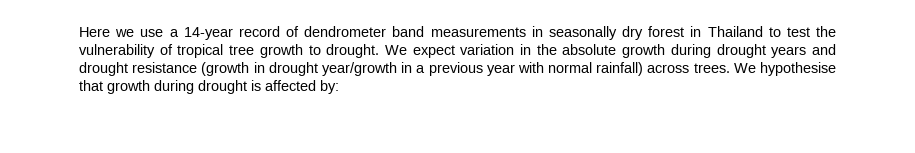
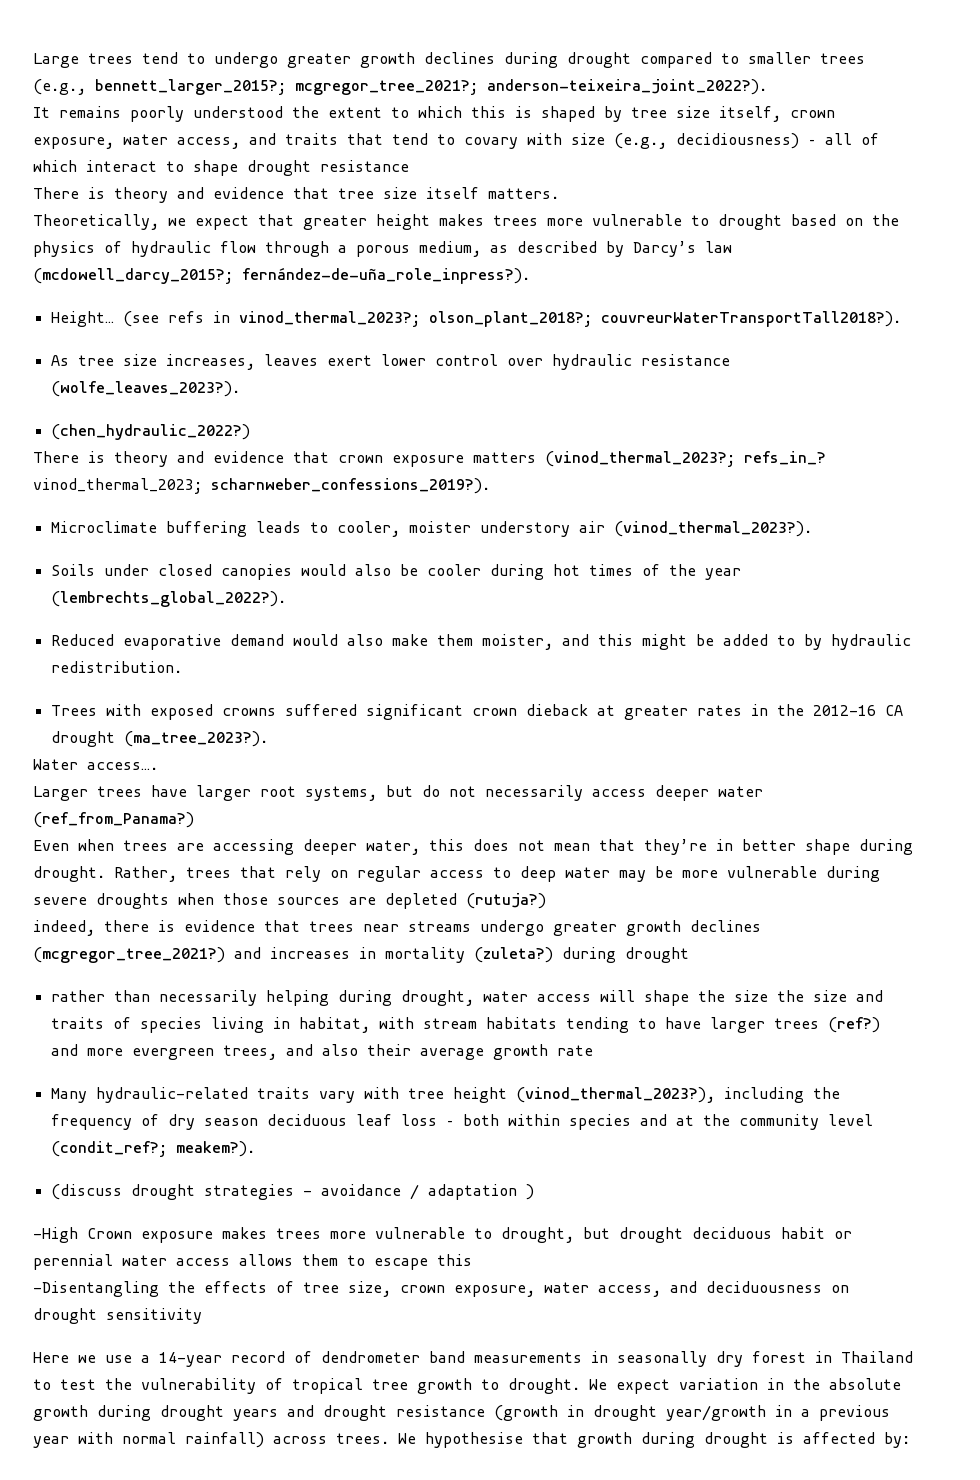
+ Large trees tend to undergo greater growth declines during drought compared to smaller trees (e.g., bennett_larger_2015?; mcgregor_tree_2021?; anderson-teixeira_joint_2022?).
+ It remains poorly understood the extent to which this is shaped by tree size itself, crown exposure, water access, and traits that tend to covary with size (e.g., decidiousness) – all of which interact to shape drought resistance
+ There is theory and evidence that tree size itself matters.
+ Theoretically, we expect that greater height makes trees more vulnerable to drought based on the physics of hydraulic flow through a porous medium, as described by Darcy’s law (mcdowell_darcy_2015?; fernández-de-uña_role_inpress?).
+ Height… (see refs in vinod_thermal_2023?; olson_plant_2018?; couvreurWaterTransportTall2018?).
+ As tree size increases, leaves exert lower control over hydraulic resistance (wolfe_leaves_2023?).
+ (chen_hydraulic_2022?)
+ There is theory and evidence that crown exposure matters (vinod_thermal_2023?; refs_in_? vinod_thermal_2023; scharnweber_confessions_2019?).
+ Microclimate buffering leads to cooler, moister understory air (vinod_thermal_2023?).
+ Soils under closed canopies would also be cooler during hot times of the year (lembrechts_global_2022?).
+ Reduced evaporative demand would also make them moister, and this might be added to by hydraulic redistribution.
+ Trees with exposed crowns suffered significant crown dieback at greater rates in the 2012-16 CA drought (ma_tree_2023?).
+ Water access….
+ Larger trees have larger root systems, but do not necessarily access deeper water (ref_from_Panama?)
+ Even when trees are accessing deeper water, this does not mean that they’re in better shape during drought. Rather, trees that rely on regular access to deep water may be more vulnerable during severe droughts when those sources are depleted (rutuja?)
+ indeed, there is evidence that trees near streams undergo greater growth declines (mcgregor_tree_2021?) and increases in mortality (zuleta?) during drought
+ rather than necessarily helping during drought, water access will shape the size the size and traits of species living in habitat, with stream habitats tending to have larger trees (ref?) and more evergreen trees, and also their average growth rate
+ Many hydraulic-related traits vary with tree height (vinod_thermal_2023?), including the frequency of dry season deciduous leaf loss – both within species and at the community level (condit_ref?; meakem?).
+ (discuss drought strategies - avoidance / adaptation )
+ -High Crown exposure makes trees more vulnerable to drought, but drought deciduous habit or perennial water access allows them to escape this
+ -Disentangling the effects of tree size, crown exposure, water access, and deciduousness on drought sensitivity

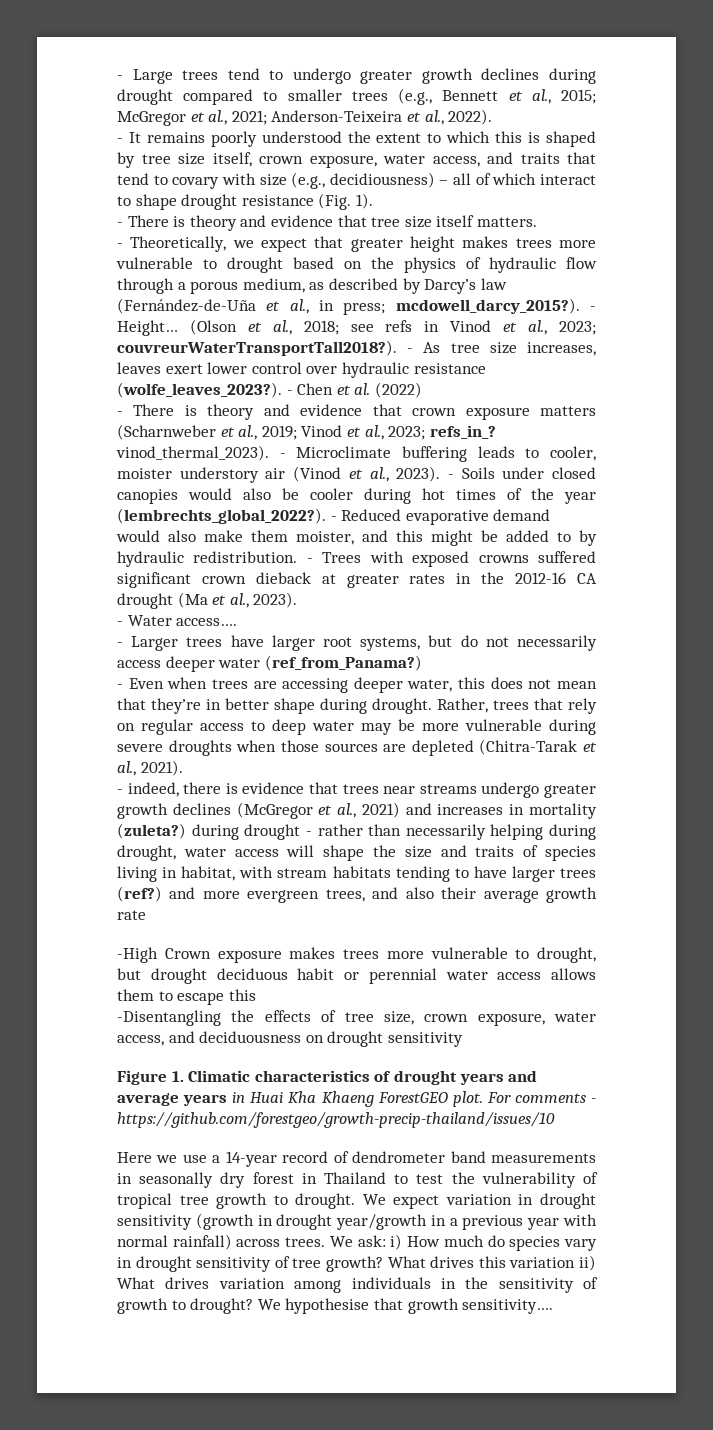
- Large trees tend to undergo greater growth declines during drought compared to smaller trees (e.g., bennett_larger_2015?; mcgregor_tree_2021?; anderson-teixeira_joint_2022?).
- It remains poorly understood the extent to which this is shaped by tree size itself, crown exposure, water access, and traits that tend to covary with size (e.g., decidiousness) – all of which interact to shape drought resistance
- There is theory and evidence that tree size itself matters.
+ - Large trees tend to undergo greater growth declines during drought compared to smaller trees (e.g., Bennett et al., 2015; McGregor et al., 2021; Anderson-Teixeira et al., 2022).
+ - It remains poorly understood the extent to which this is shaped by tree size itself, crown exposure, water access, and traits that tend to covary with size (e.g., decidiousness) – all of which interact to shape drought resistance (Fig. 1).
+ - There is theory and evidence that tree size itself matters.
- Theoretically, we expect that greater height makes trees more vulnerable to drought based on the physics of hydraulic flow through a porous medium, as described by Darcy’s law (mcdowell_darcy_2015?; fernández-de-uña_role_inpress?).
- Height… (see refs in vinod_thermal_2023?; olson_plant_2018?;
+ - Theoretically, we expect that greater height makes trees more vulnerable to drought based on the physics of hydraulic flow through a porous medium, as described by Darcy’s law (Fernández-de-Uña et al., in press; mcdowell_darcy_2015?). - Height… (Olson et al., 2018; see refs in Vinod et al., 2023;
- couvreurWaterTransportTall2018?).
- As tree size increases, leaves exert lower control over hydraulic resistance (wolfe_leaves_2023?).
- (chen_hydraulic_2022?)
- There is theory and evidence that crown exposure matters (vinod_thermal_2023?; refs_in_? vinod_thermal_2023; scharnweber_confessions_2019?).
- Microclimate buffering leads to cooler, moister understory air (vinod_thermal_2023?).
- Soils under closed canopies would also be cooler during hot times of the year (lembrechts_global_2022?).
- Reduced evaporative demand would also make them moister, and this might be added to by hydraulic redistribution.
- Trees with exposed crowns suffered significant crown dieback at greater rates in the 2012-16 CA drought (ma_tree_2023?).
- Water access….
+ couvreurWaterTransportTall2018?). - As tree size increases, leaves exert lower control over hydraulic resistance (wolfe_leaves_2023?). - Chen et al. (2022)
+ - There is theory and evidence that crown exposure matters (Scharnweber et al., 2019; Vinod et al., 2023; refs_in_? vinod_thermal_2023). - Microclimate buffering leads to cooler, moister understory air (Vinod et al., 2023). - Soils under closed canopies would also be cooler during hot times of the year (lembrechts_global_2022?). - Reduced evaporative demand would also make them moister, and this might be added to by hydraulic redistribution. - Trees with exposed crowns suffered significant crown dieback at greater rates in the 2012-16 CA drought (Ma et al., 2023).
+ - Water access….
- Larger trees have larger root systems, but do not necessarily access deeper water (ref_from_Panama?)
+ - Larger trees have larger root systems, but do not necessarily access deeper water (ref_from_Panama?)
- Even when trees are accessing deeper water, this does not mean that they’re in better shape during drought.
+ - Even when trees are accessing deeper water, this does not mean that they’re in better shape during drought.
- Rather, trees that rely on regular access to deep water may be more vulnerable during severe droughts when those sources are depleted (rutuja?)
- indeed, there is evidence that trees near streams undergo greater growth declines (mcgregor_tree_2021?) and increases in mortality (zuleta?) during drought
- rather than necessarily helping during drought, water access will shape the size the size and traits of species living in habitat, with stream habitats tending to have larger trees (ref?) and more evergreen trees, and also their average growth rate
+ Rather, trees that rely on regular access to deep water may be more vulnerable during severe droughts when those sources are depleted (Chitra-Tarak et al., 2021).
+ - indeed, there is evidence that trees near streams undergo greater growth declines (McGregor et al., 2021) and increases in mortality (zuleta?) during drought - rather than necessarily helping during drought, water access will shape the size and traits of species living in habitat, with stream habitats tending to have larger trees (ref?) and more evergreen trees, and also their average growth rate
- Many hydraulic-related traits vary with tree height (vinod_thermal_2023?), including the frequency of dry season deciduous leaf loss – both within species and at the community level (condit_ref?; meakem?).
- (discuss drought strategies - avoidance / adaptation )
+ Figure 1. Climatic characteristics of drought years and average years in Huai Kha Khaeng ForestGEO plot. For comments - https://github.com/forestgeo/growth-precip-thailand/issues/10
- We expect variation in the absolute growth during drought years and drought resistance (growth in drought year/growth in a previous year with normal rainfall) across trees.
+ We expect variation in drought sensitivity (growth in drought year/growth in a previous year with normal rainfall) across trees.
- We hypothesise that growth during drought is affected by:
+ We ask: i) How much do species vary in drought sensitivity of tree growth? What drives this variation ii) What drives variation among individuals in the sensitivity of growth to drought? We hypothesise that growth sensitivity….

